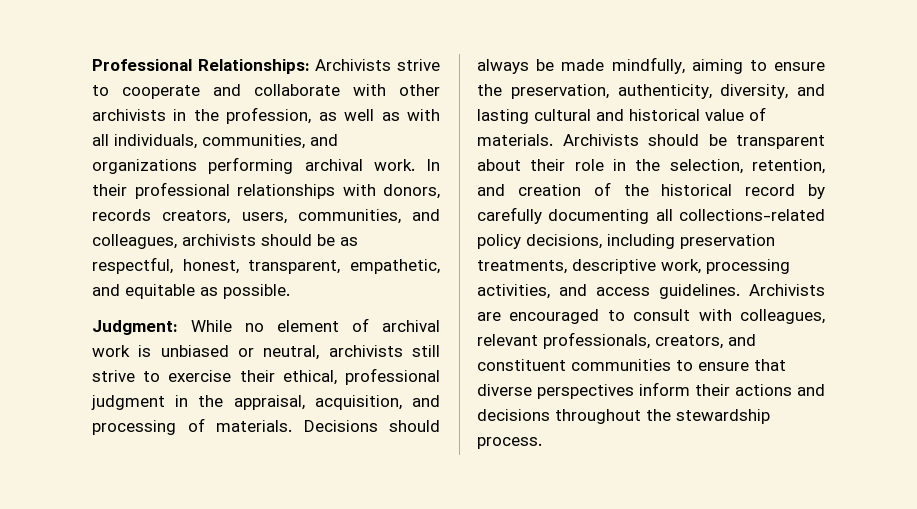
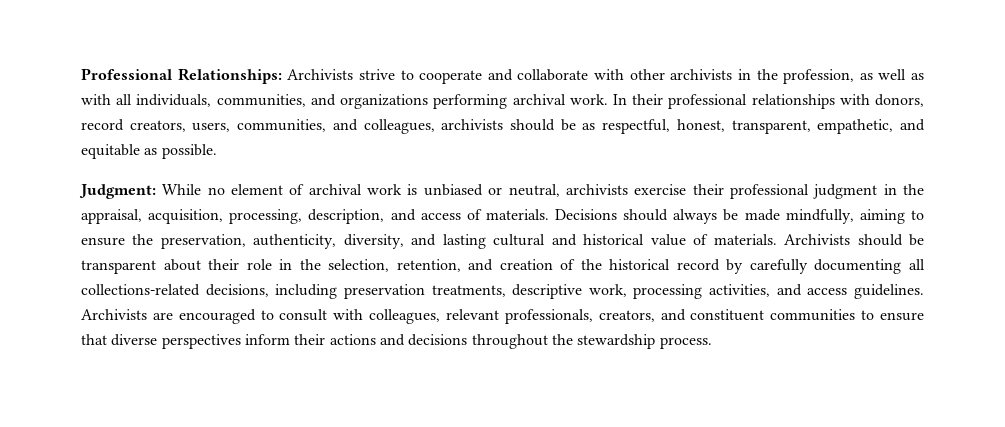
- In their professional relationships with donors, records creators, users, communities, and colleagues, archivists should be as respectful, honest, transparent, empathetic, and equitable as possible.
+ In their professional relationships with donors, record creators, users, communities, and colleagues, archivists should be as respectful, honest, transparent, empathetic, and equitable as possible.
- Judgment: While no element of archival work is unbiased or neutral, archivists still strive to exercise their ethical, professional judgment in the appraisal, acquisition, and processing of materials.
+ Judgment: While no element of archival work is unbiased or neutral, archivists exercise their professional judgment in the appraisal, acquisition, processing, description, and access of materials.
- Archivists should be transparent about their role in the selection, retention, and creation of the historical record by carefully documenting all collections-related policy decisions, including preservation treatments, descriptive work, processing activities, and access guidelines.
+ Archivists should be transparent about their role in the selection, retention, and creation of the historical record by carefully documenting all collections-related decisions, including preservation treatments, descriptive work, processing activities, and access guidelines.

